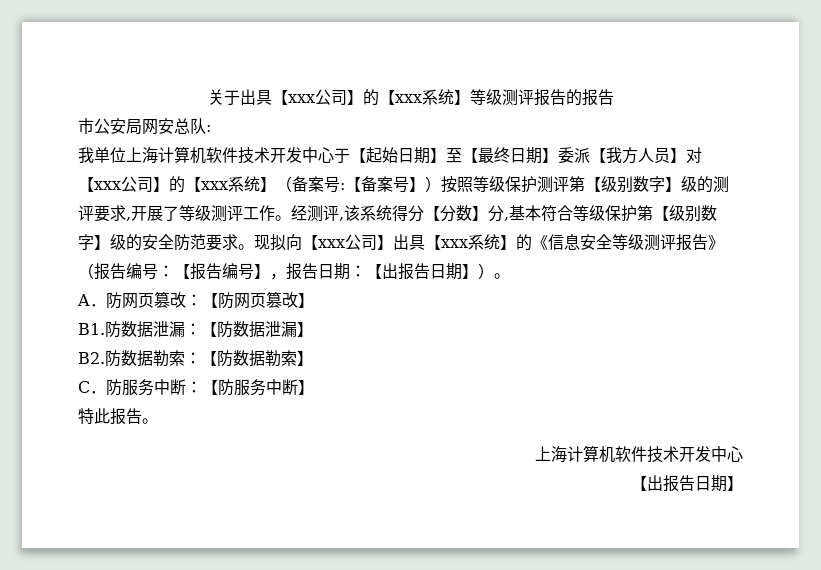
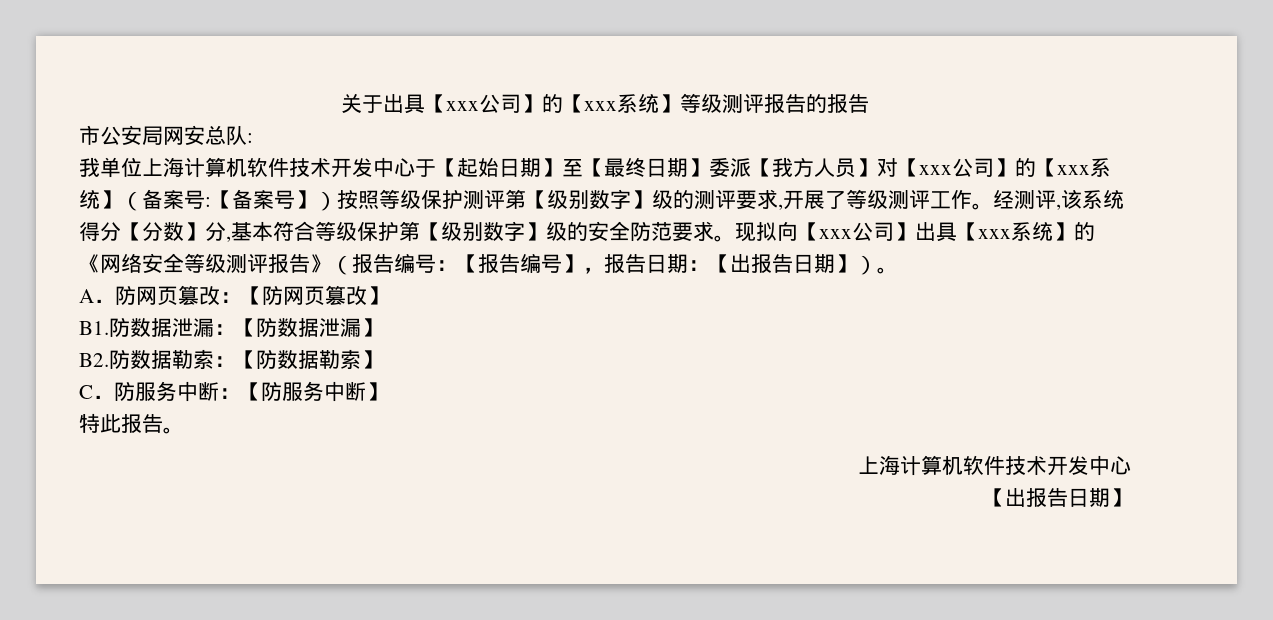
- 现拟向【xxx公司】出具【xxx系统】的《信息安全等级测评报告》（报告编号：【报告编号】，报告日期：【出报告日期】）。
+ 现拟向【xxx公司】出具【xxx系统】的《网络安全等级测评报告》（报告编号：【报告编号】，报告日期：【出报告日期】）。

